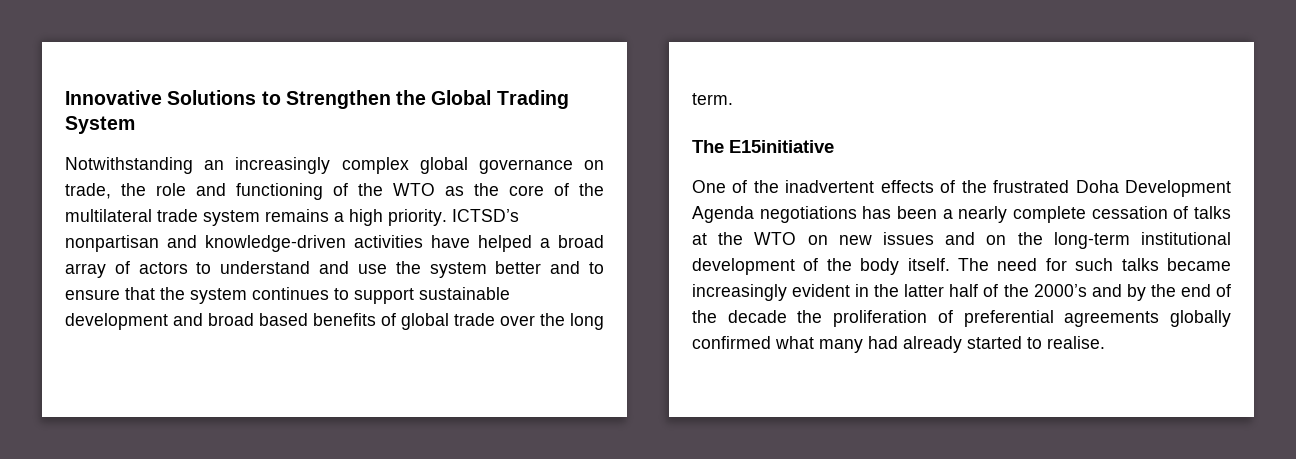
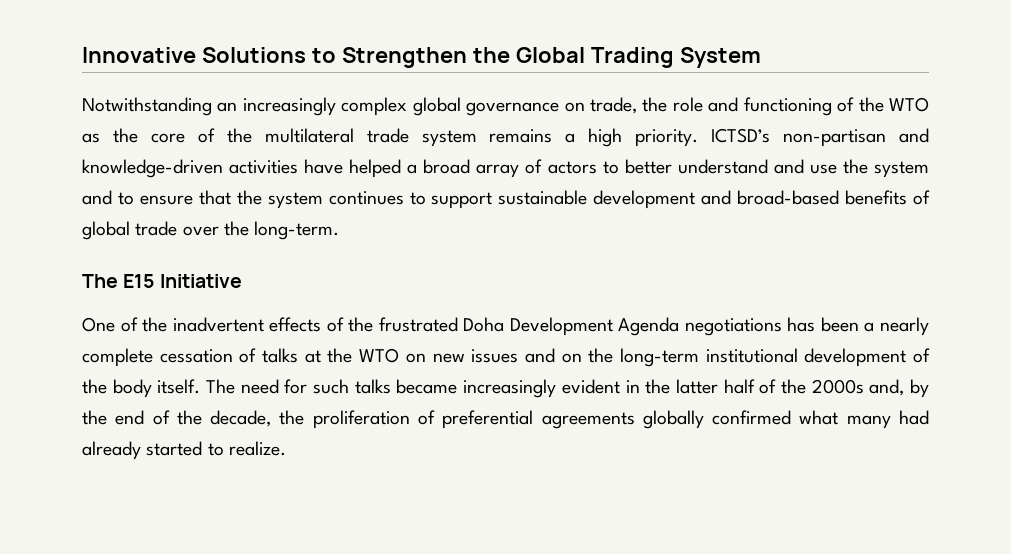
- ICTSD’s nonpartisan and knowledge-driven activities have helped a broad array of actors to understand and use the system better and to ensure that the system continues to support sustainable development and broad based benefits of global trade over the long term.
- The E15initiative
+ ICTSD’s non-partisan and knowledge-driven activities have helped a broad array of actors to better understand and use the system and to ensure that the system continues to support sustainable development and broad-based benefits of global trade over the long-term.
+ The E15 Initiative
- The need for such talks became increasingly evident in the latter half of the 2000’s and by the end of the decade the proliferation of preferential agreements globally confirmed what many had already started to realise.
+ The need for such talks became increasingly evident in the latter half of the 2000s and, by the end of the decade, the proliferation of preferential agreements globally confirmed what many had already started to realize.

